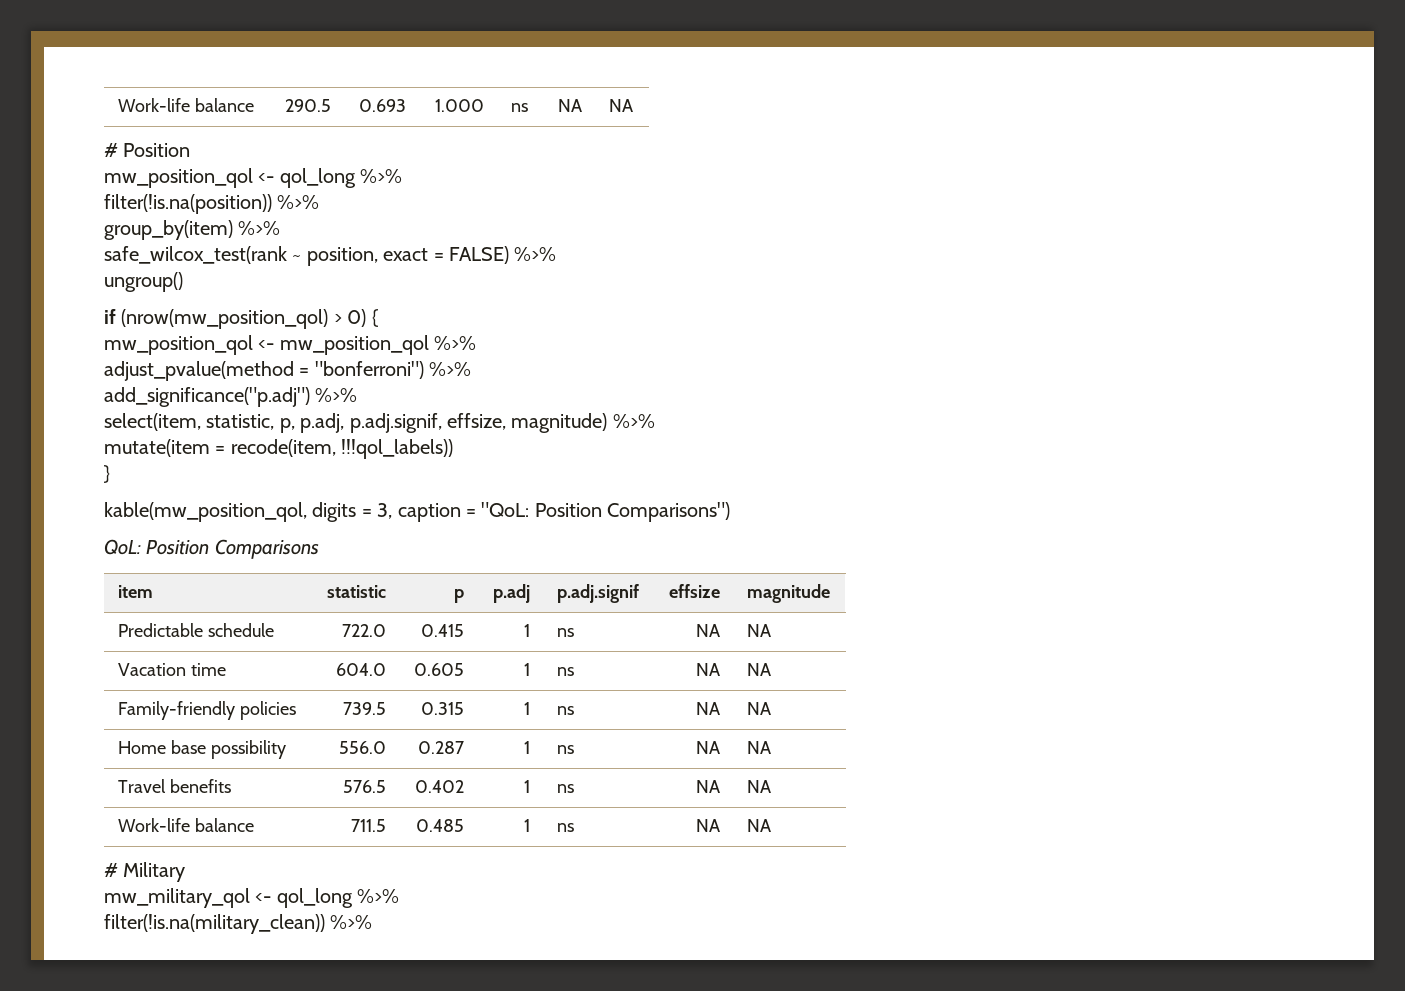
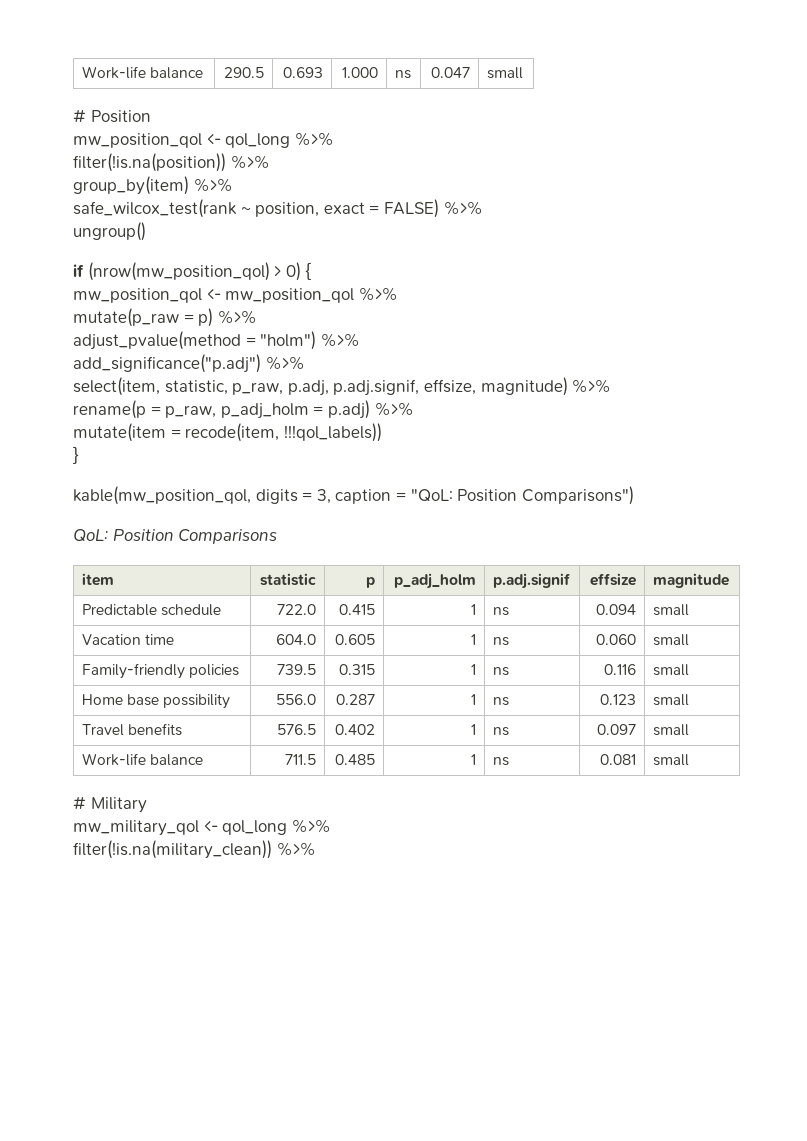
- Work-life balance | 290.5 | 0.693 | 1.000 | ns | NA | NA
+ Work-life balance | 290.5 | 0.693 | 1.000 | ns | 0.047 | small
+ mutate(p_raw = p) %>%
- adjust_pvalue(method = "bonferroni") %>%
+ adjust_pvalue(method = "holm") %>%
- select(item, statistic, p, p.adj, p.adj.signif, effsize, magnitude) %>%
+ select(item, statistic, p_raw, p.adj, p.adj.signif, effsize, magnitude) %>%
+ rename(p = p_raw, p_adj_holm = p.adj) %>%
- item | statistic | p | p.adj | p.adj.signif | effsize | magnitude
+ item | statistic | p | p_adj_holm | p.adj.signif | effsize | magnitude
- Predictable schedule | 722.0 | 0.415 | 1 | ns | NA | NA
+ Predictable schedule | 722.0 | 0.415 | 1 | ns | 0.094 | small
- Vacation time | 604.0 | 0.605 | 1 | ns | NA | NA
+ Vacation time | 604.0 | 0.605 | 1 | ns | 0.060 | small
- Family-friendly policies | 739.5 | 0.315 | 1 | ns | NA | NA
+ Family-friendly policies | 739.5 | 0.315 | 1 | ns | 0.116 | small
- Home base possibility | 556.0 | 0.287 | 1 | ns | NA | NA
+ Home base possibility | 556.0 | 0.287 | 1 | ns | 0.123 | small
- Travel benefits | 576.5 | 0.402 | 1 | ns | NA | NA
+ Travel benefits | 576.5 | 0.402 | 1 | ns | 0.097 | small
- Work-life balance | 711.5 | 0.485 | 1 | ns | NA | NA
+ Work-life balance | 711.5 | 0.485 | 1 | ns | 0.081 | small

